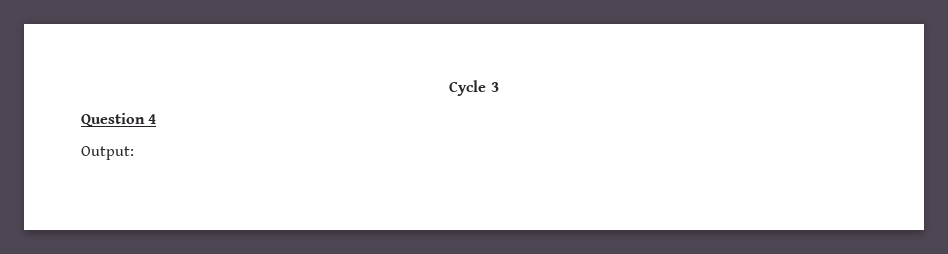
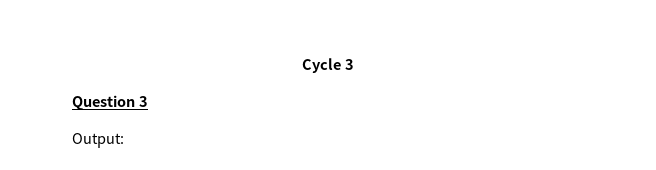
- Question 4
+ Question 3

